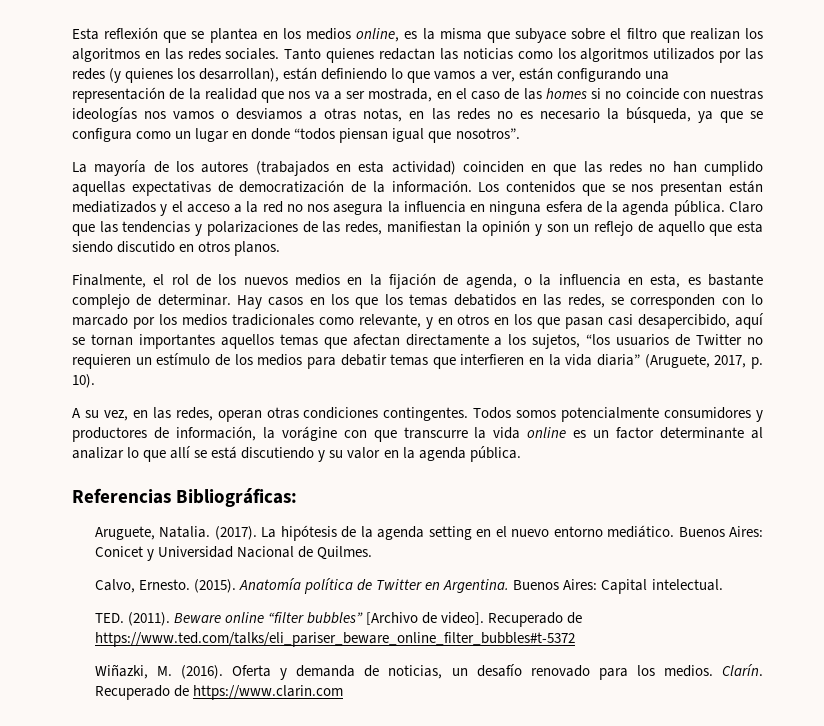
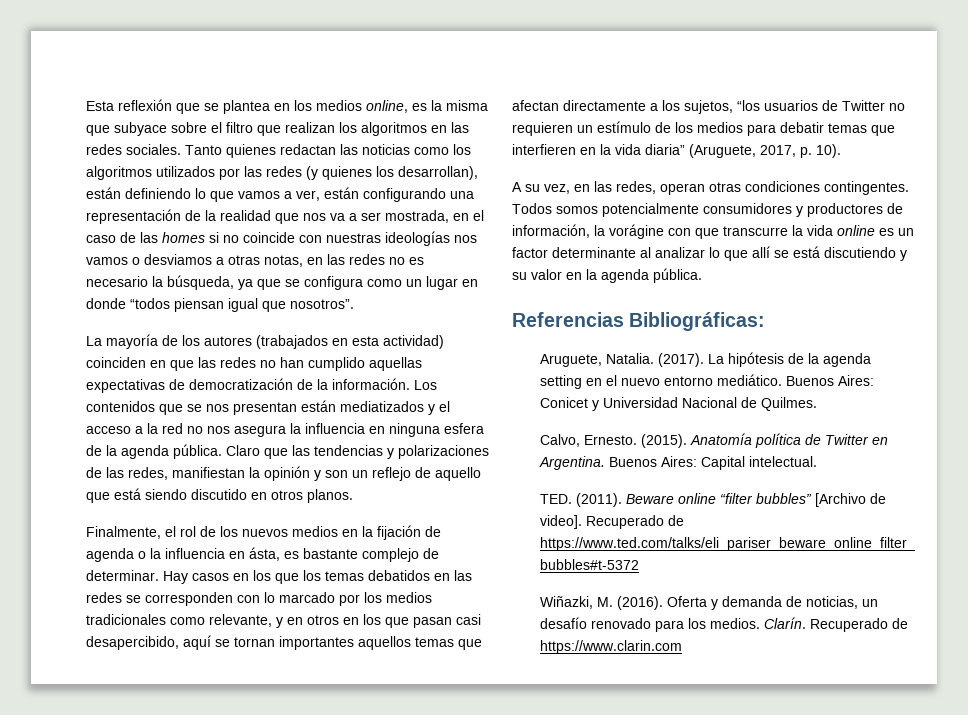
- Claro que las tendencias y polarizaciones de las redes, manifiestan la opinión y son un reflejo de aquello que esta siendo discutido en otros planos.
+ Claro que las tendencias y polarizaciones de las redes, manifiestan la opinión y son un reflejo de aquello que está siendo discutido en otros planos.
- Finalmente, el rol de los nuevos medios en la fijación de agenda, o la influencia en esta, es bastante complejo de determinar.
+ Finalmente, el rol de los nuevos medios en la fijación de agenda o la influencia en ásta, es bastante complejo de determinar.
- Hay casos en los que los temas debatidos en las redes, se corresponden con lo marcado por los medios tradicionales como relevante, y en otros en los que pasan casi desapercibido, aquí se tornan importantes aquellos temas que afectan directamente a los sujetos, “los usuarios de Twitter no requieren un estímulo de los medios para debatir temas que interfieren en la vida diaria” (Aruguete, 2017, p. 10).
+ Hay casos en los que los temas debatidos en las redes se corresponden con lo marcado por los medios tradicionales como relevante, y en otros en los que pasan casi desapercibido, aquí se tornan importantes aquellos temas que afectan directamente a los sujetos, “los usuarios de Twitter no requieren un estímulo de los medios para debatir temas que interfieren en la vida diaria” (Aruguete, 2017, p. 10).

